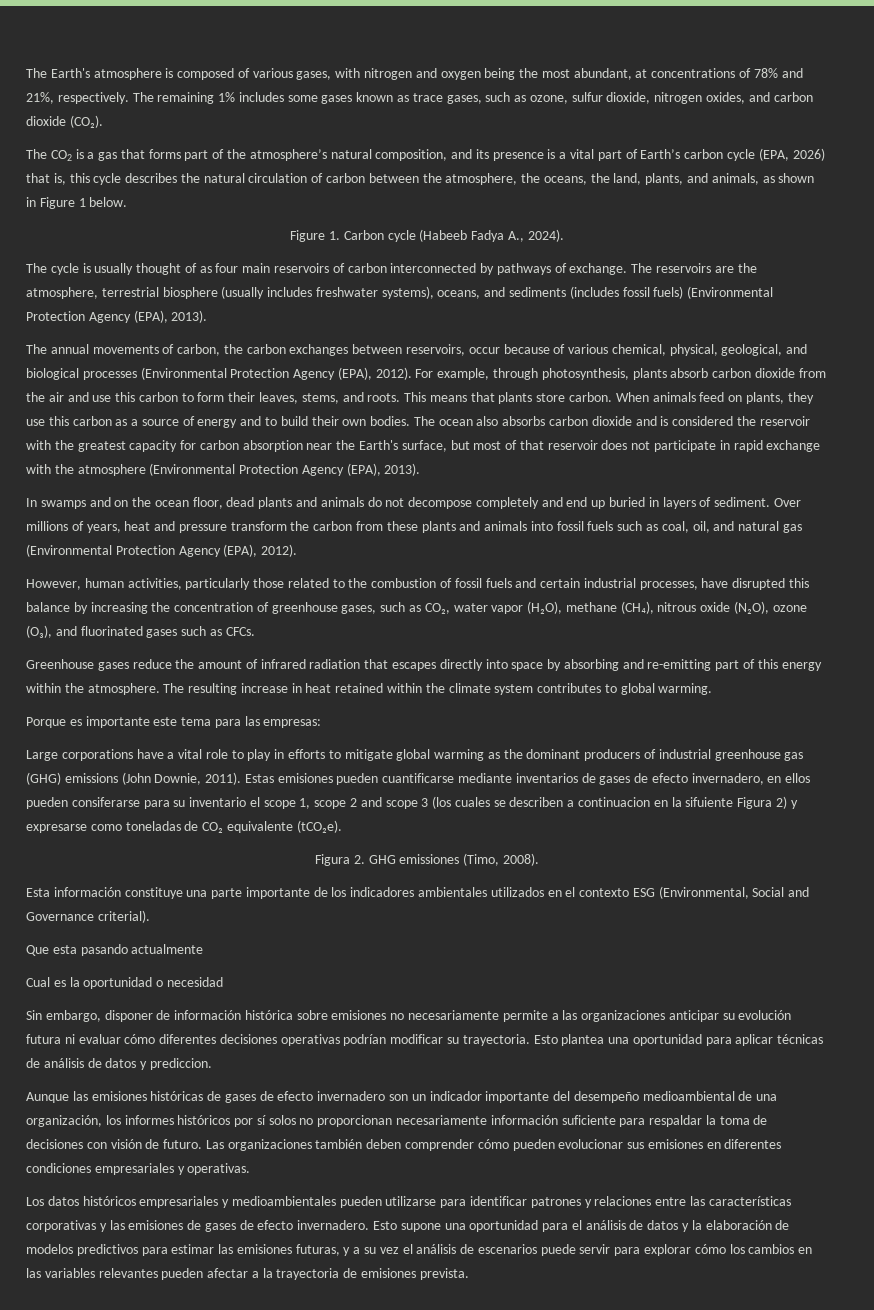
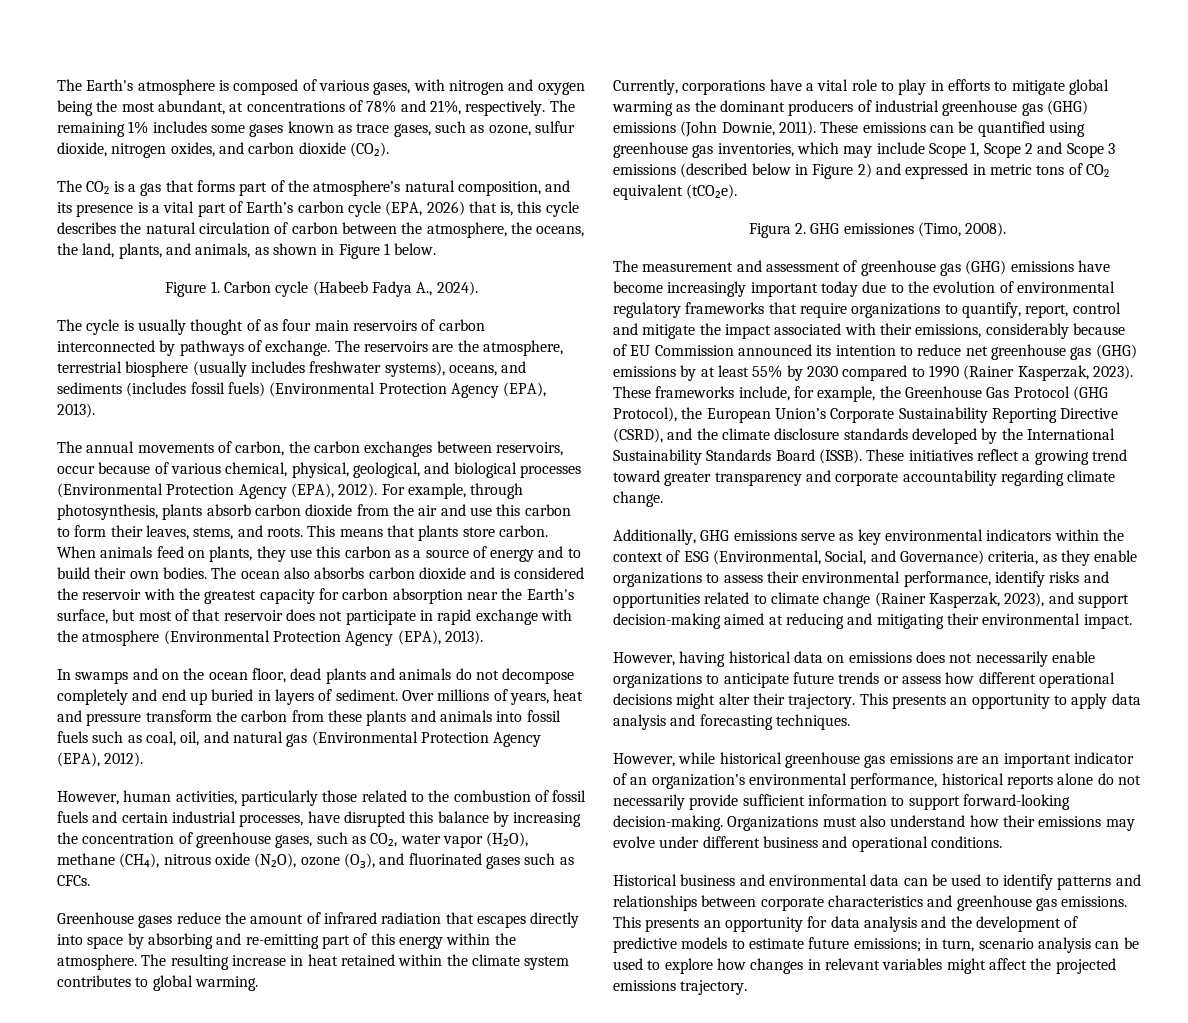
- Porque es importante este tema para las empresas:
- Large corporations have a vital role to play in efforts to mitigate global warming as the dominant producers of industrial greenhouse gas (GHG) emissions (John Downie, 2011).
+ Currently, corporations have a vital role to play in efforts to mitigate global warming as the dominant producers of industrial greenhouse gas (GHG) emissions (John Downie, 2011).
- Estas emisiones pueden cuantificarse mediante inventarios de gases de efecto invernadero, en ellos pueden consiferarse para su inventario el scope 1, scope 2 and scope 3 (los cuales se describen a continuacion en la sifuiente Figura 2) y expresarse como toneladas de CO₂ equivalente (tCO₂e).
+ These emissions can be quantified using greenhouse gas inventories, which may include Scope 1, Scope 2 and Scope 3 emissions (described below in Figure 2) and expressed in metric tons of CO2 equivalent (tCO₂e).
- Esta información constituye una parte importante de los indicadores ambientales utilizados en el contexto ESG (Environmental, Social and Governance criterial).
- Que esta pasando actualmente
- Cual es la oportunidad o necesidad
- Sin embargo, disponer de información histórica sobre emisiones no necesariamente permite a las organizaciones anticipar su evolución futura ni evaluar cómo diferentes decisiones operativas podrían modificar su trayectoria. Esto plantea una oportunidad para aplicar técnicas de análisis de datos y prediccion.
- Aunque las emisiones históricas de gases de efecto invernadero son un indicador importante del desempeño medioambiental de una organización, los informes históricos por sí solos no proporcionan necesariamente información suficiente para respaldar la toma de decisiones con visión de futuro. Las organizaciones también deben comprender cómo pueden evolucionar sus emisiones en diferentes condiciones empresariales y operativas.
- Los datos históricos empresariales y medioambientales pueden utilizarse para identificar patrones y relaciones entre las características corporativas y las emisiones de gases de efecto invernadero. Esto supone una oportunidad para el análisis de datos y la elaboración de modelos predictivos para estimar las emisiones futuras, y a su vez el análisis de escenarios puede servir para explorar cómo los cambios en las variables relevantes pueden afectar a la trayectoria de emisiones prevista.
+ The measurement and assessment of greenhouse gas (GHG) emissions have become increasingly important today due to the evolution of environmental regulatory frameworks that require organizations to quantify, report, control and mitigate the impact associated with their emissions, considerably because of EU Commission announced its intention to reduce net greenhouse gas (GHG) emissions by at least 55% by 2030 compared to 1990 (Rainer Kasperzak, 2023). These frameworks include, for example, the Greenhouse Gas Protocol (GHG Protocol), the European Union’s Corporate Sustainability Reporting Directive (CSRD), and the climate disclosure standards developed by the International Sustainability Standards Board (ISSB). These initiatives reflect a growing trend toward greater transparency and corporate accountability regarding climate change.
+ Additionally, GHG emissions serve as key environmental indicators within the context of ESG (Environmental, Social, and Governance) criteria, as they enable organizations to assess their environmental performance, identify risks and opportunities related to climate change (Rainer Kasperzak, 2023), and support decision-making aimed at reducing and mitigating their environmental impact.
+ However, having historical data on emissions does not necessarily enable organizations to anticipate future trends or assess how different operational decisions might alter their trajectory. This presents an opportunity to apply data analysis and forecasting techniques.
+ However, while historical greenhouse gas emissions are an important indicator of an organization’s environmental performance, historical reports alone do not necessarily provide sufficient information to support forward-looking decision-making. Organizations must also understand how their emissions may evolve under different business and operational conditions.
+ Historical business and environmental data can be used to identify patterns and relationships between corporate characteristics and greenhouse gas emissions. This presents an opportunity for data analysis and the development of predictive models to estimate future emissions; in turn, scenario analysis can be used to explore how changes in relevant variables might affect the projected emissions trajectory.

